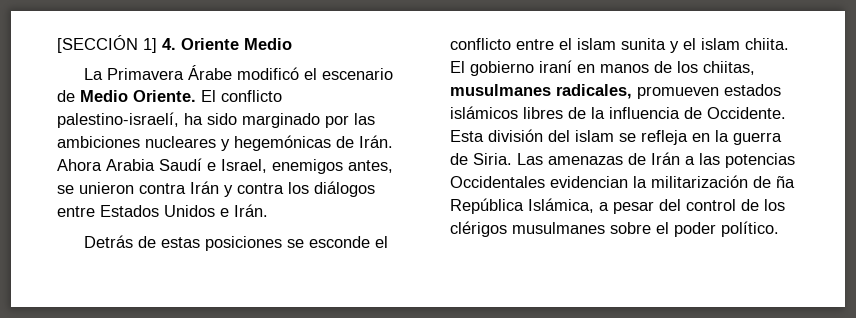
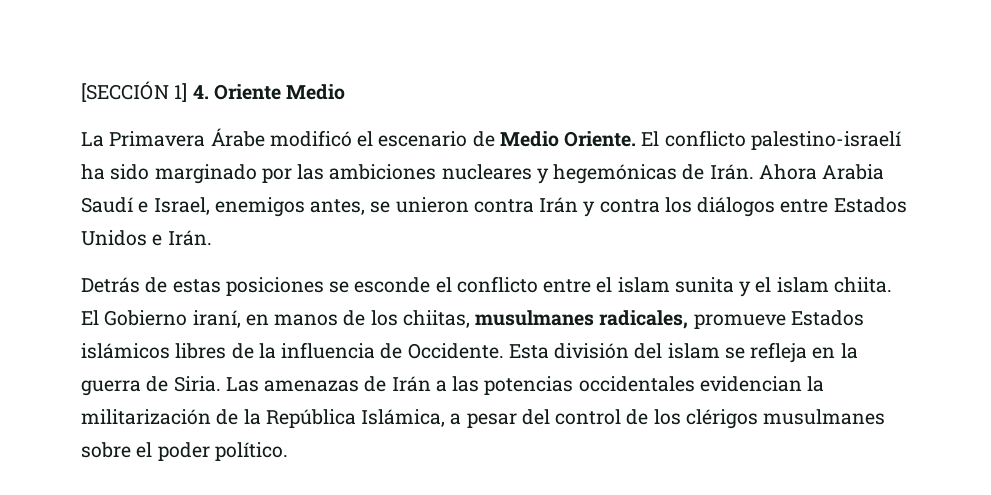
- El conflicto palestino-israelí, ha sido marginado por las ambiciones nucleares y hegemónicas de Irán.
+ El conflicto palestino-israelí ha sido marginado por las ambiciones nucleares y hegemónicas de Irán.
- El gobierno iraní en manos de los chiitas, musulmanes radicales, promueven estados islámicos libres de la influencia de Occidente.
+ El Gobierno iraní, en manos de los chiitas, musulmanes radicales, promueve Estados islámicos libres de la influencia de Occidente.
- Las amenazas de Irán a las potencias Occidentales evidencian la militarización de ña República Islámica, a pesar del control de los clérigos musulmanes sobre el poder político.
+ Las amenazas de Irán a las potencias occidentales evidencian la militarización de la República Islámica, a pesar del control de los clérigos musulmanes sobre el poder político.

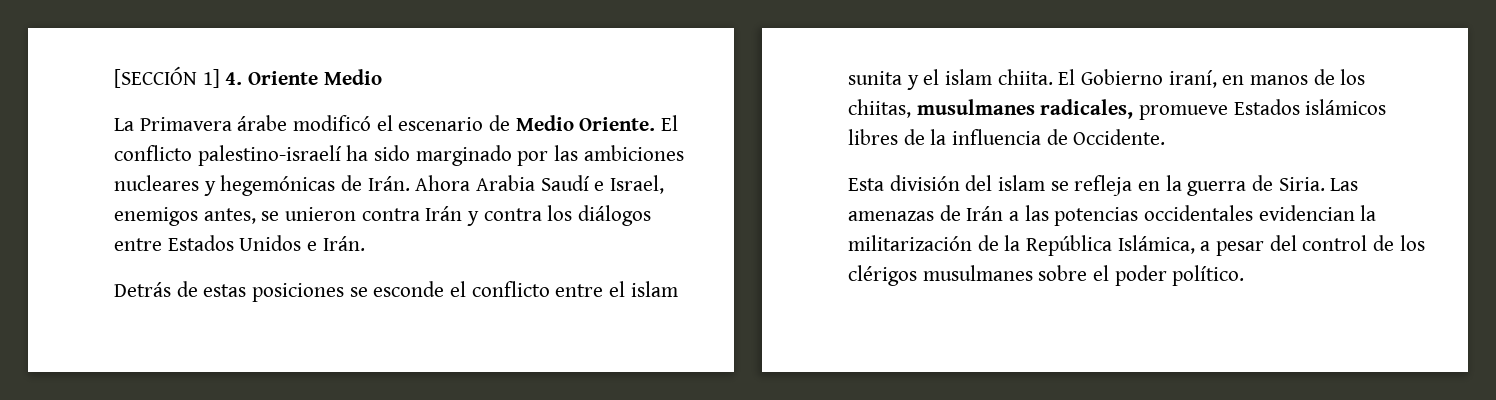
- La Primavera Árabe modificó el escenario de Medio Oriente.
+ La Primavera árabe modificó el escenario de Medio Oriente.
- El Gobierno iraní, en manos de los chiitas, musulmanes radicales, promueve Estados islámicos libres de la influencia de Occidente. Esta división del islam se refleja en la guerra de Siria.
+ El Gobierno iraní, en manos de los chiitas, musulmanes radicales, promueve Estados islámicos libres de la influencia de Occidente.
+ Esta división del islam se refleja en la guerra de Siria.

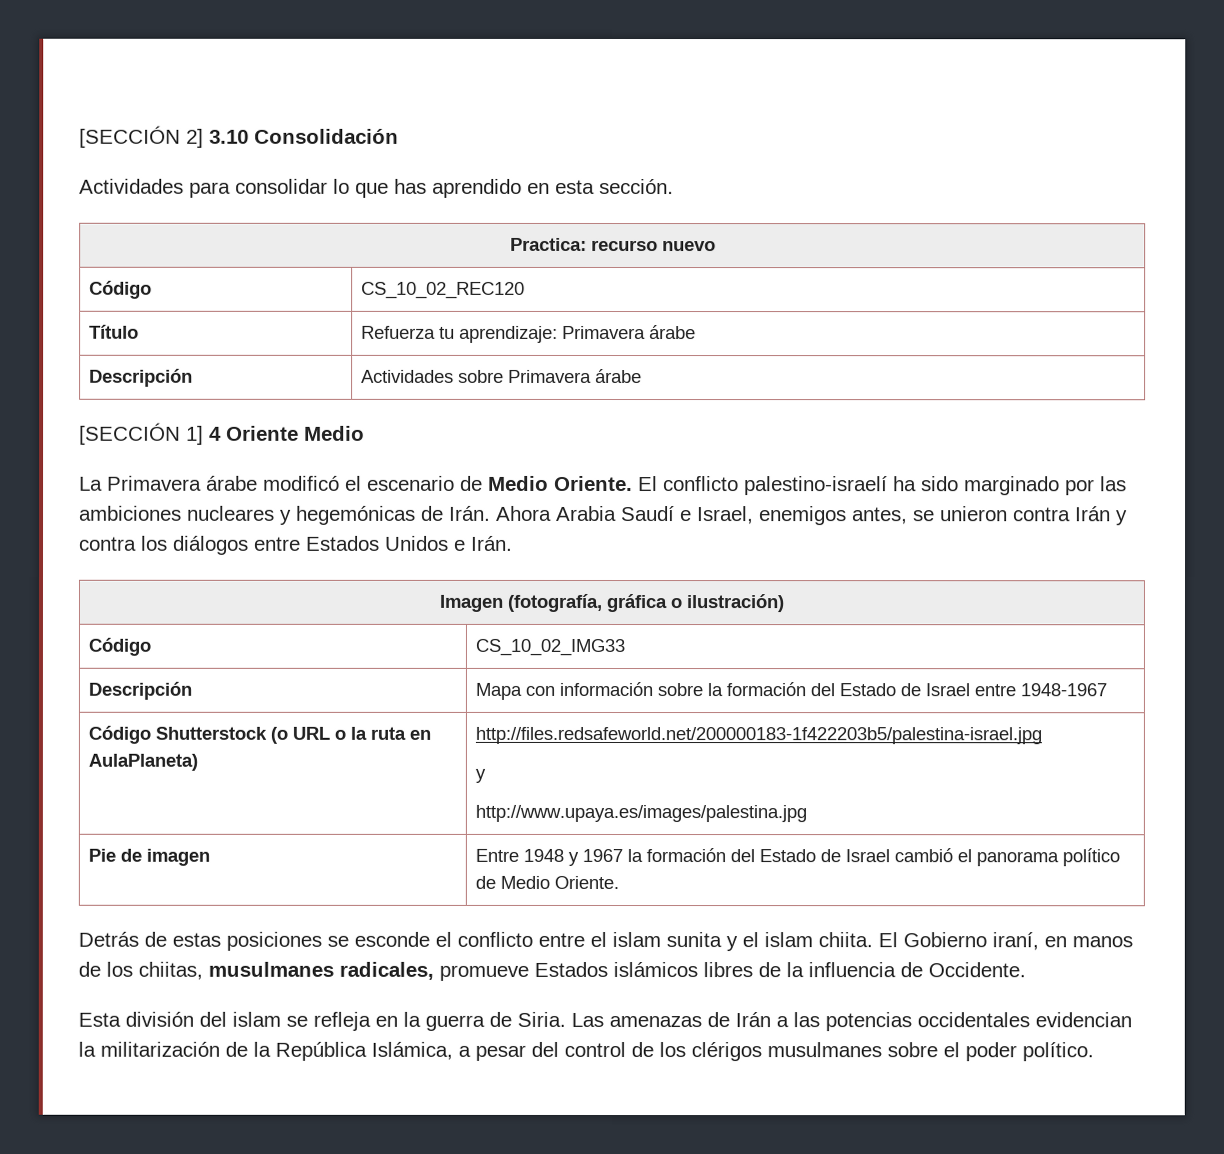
- [SECCIÓN 1] 4. Oriente Medio
+ [SECCIÓN 2] 3.10 Consolidación
+ Actividades para consolidar lo que has aprendido en esta sección.
+ Practica: recurso nuevo
+ Código | CS_10_02_REC120
+ Título | Refuerza tu aprendizaje: Primavera árabe
+ Descripción | Actividades sobre Primavera árabe
+ [SECCIÓN 1] 4 Oriente Medio
+ Imagen (fotografía, gráfica o ilustración)
+ Código | CS_10_02_IMG33
+ Descripción | Mapa con información sobre la formación del Estado de Israel entre 1948-1967
+ Código Shutterstock (o URL o la ruta en AulaPlaneta) | http://files.redsafeworld.net/200000183-1f422203b5/palestina-israel.jpg
+ y
+ http://www.upaya.es/images/palestina.jpg
+ Pie de imagen | Entre 1948 y 1967 la formación del Estado de Israel cambió el panorama político de Medio Oriente.

